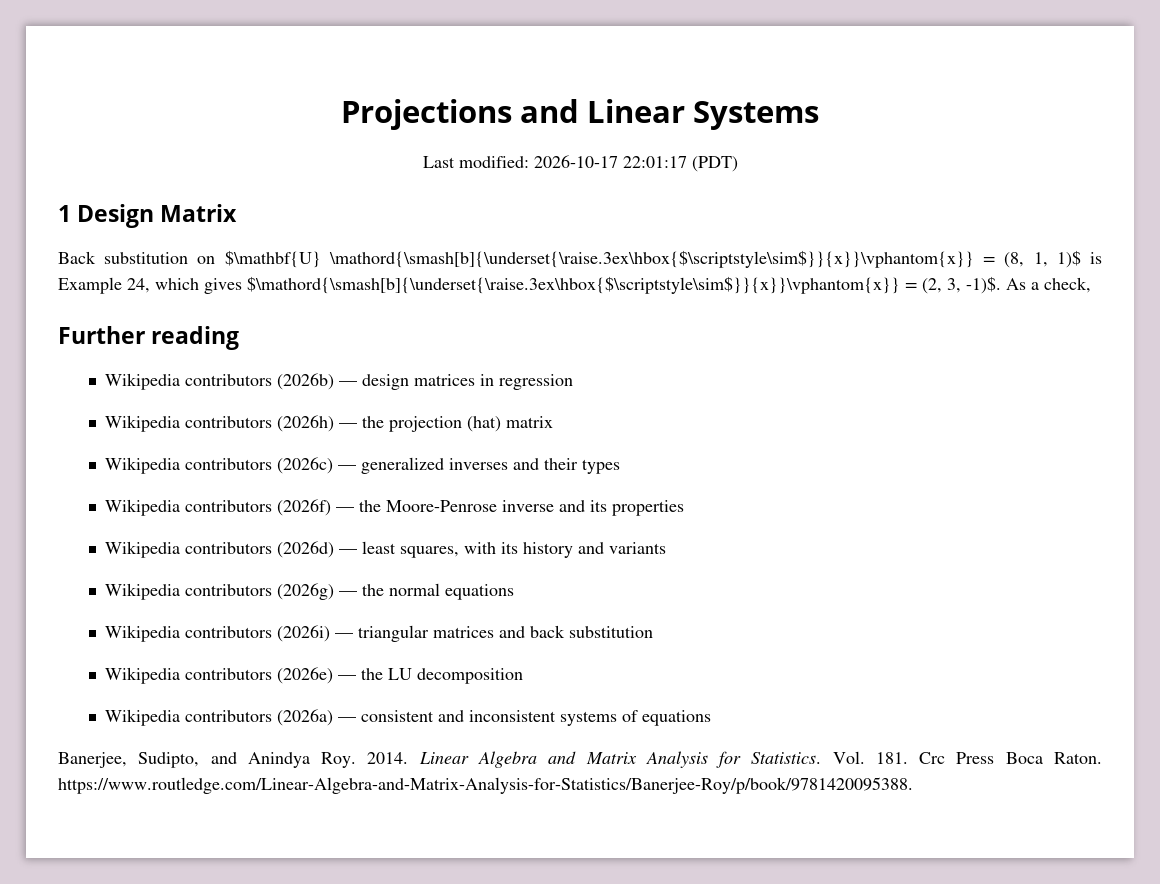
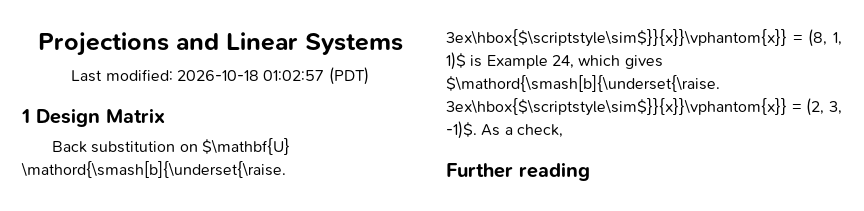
- Last modified: 2026-10-17 22:01:17 (PDT)
+ Last modified: 2026-10-18 01:02:57 (PDT)
- Wikipedia contributors (2026b) — design matrices in regression
- Wikipedia contributors (2026h) — the projection (hat) matrix
- Wikipedia contributors (2026c) — generalized inverses and their types
- Wikipedia contributors (2026f) — the Moore-Penrose inverse and its properties
- Wikipedia contributors (2026d) — least squares, with its history and variants
- Wikipedia contributors (2026g) — the normal equations
- Wikipedia contributors (2026i) — triangular matrices and back substitution
- Wikipedia contributors (2026e) — the LU decomposition
- Wikipedia contributors (2026a) — consistent and inconsistent systems of equations
- Banerjee, Sudipto, and Anindya Roy. 2014. Linear Algebra and Matrix Analysis for Statistics. Vol. 181. Crc Press Boca Raton. https://www.routledge.com/Linear-Algebra-and-Matrix-Analysis-for-Statistics/Banerjee-Roy/p/book/9781420095388.

